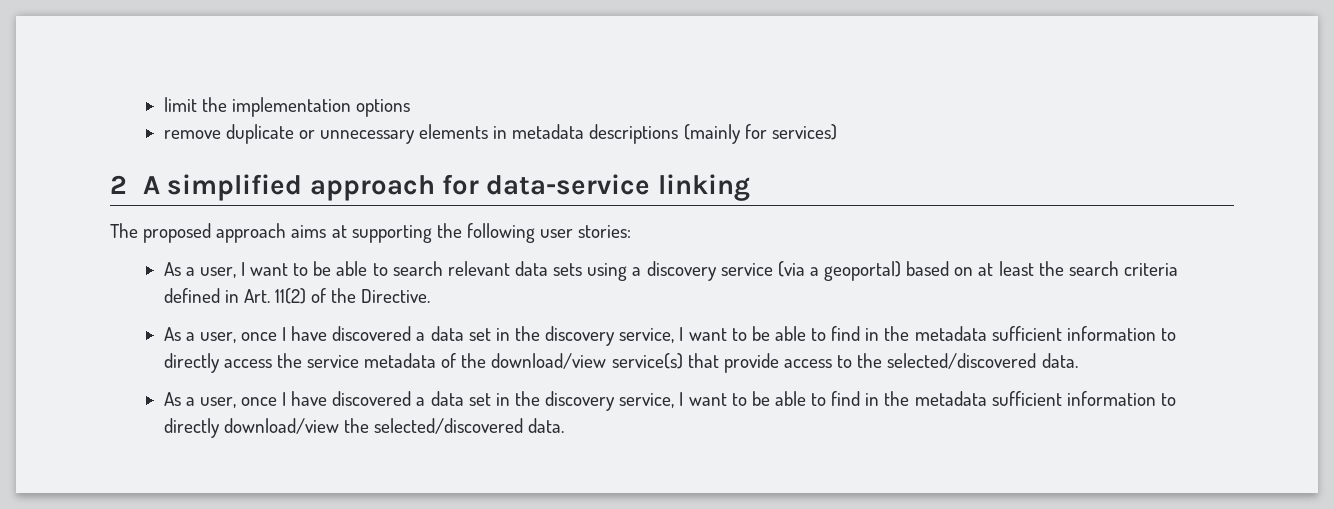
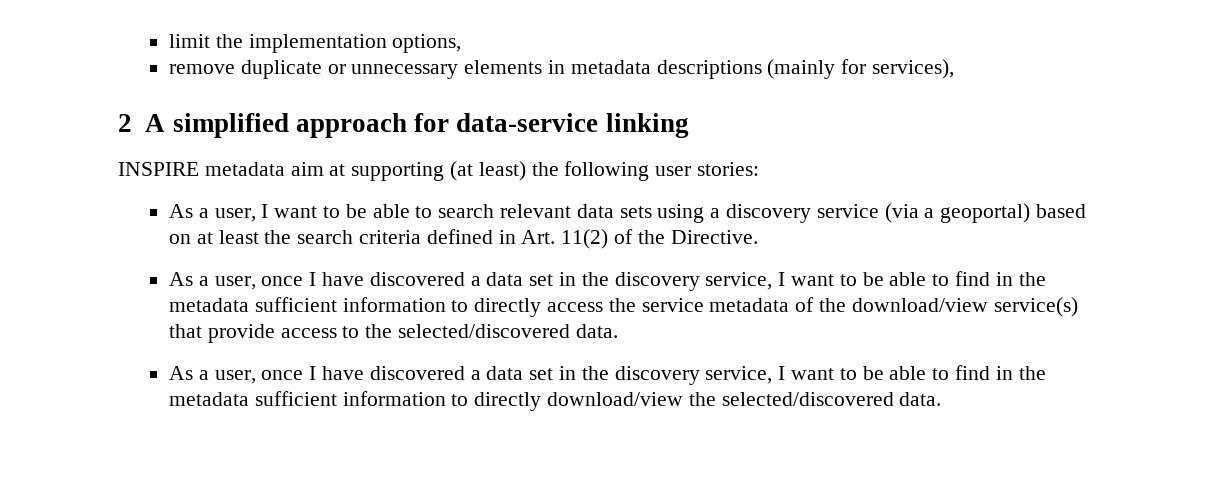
- limit the implementation options
+ limit the implementation options,
- remove duplicate or unnecessary elements in metadata descriptions (mainly for services)
+ remove duplicate or unnecessary elements in metadata descriptions (mainly for services),
- The proposed approach aims at supporting the following user stories:
+ INSPIRE metadata aim at supporting (at least) the following user stories:

